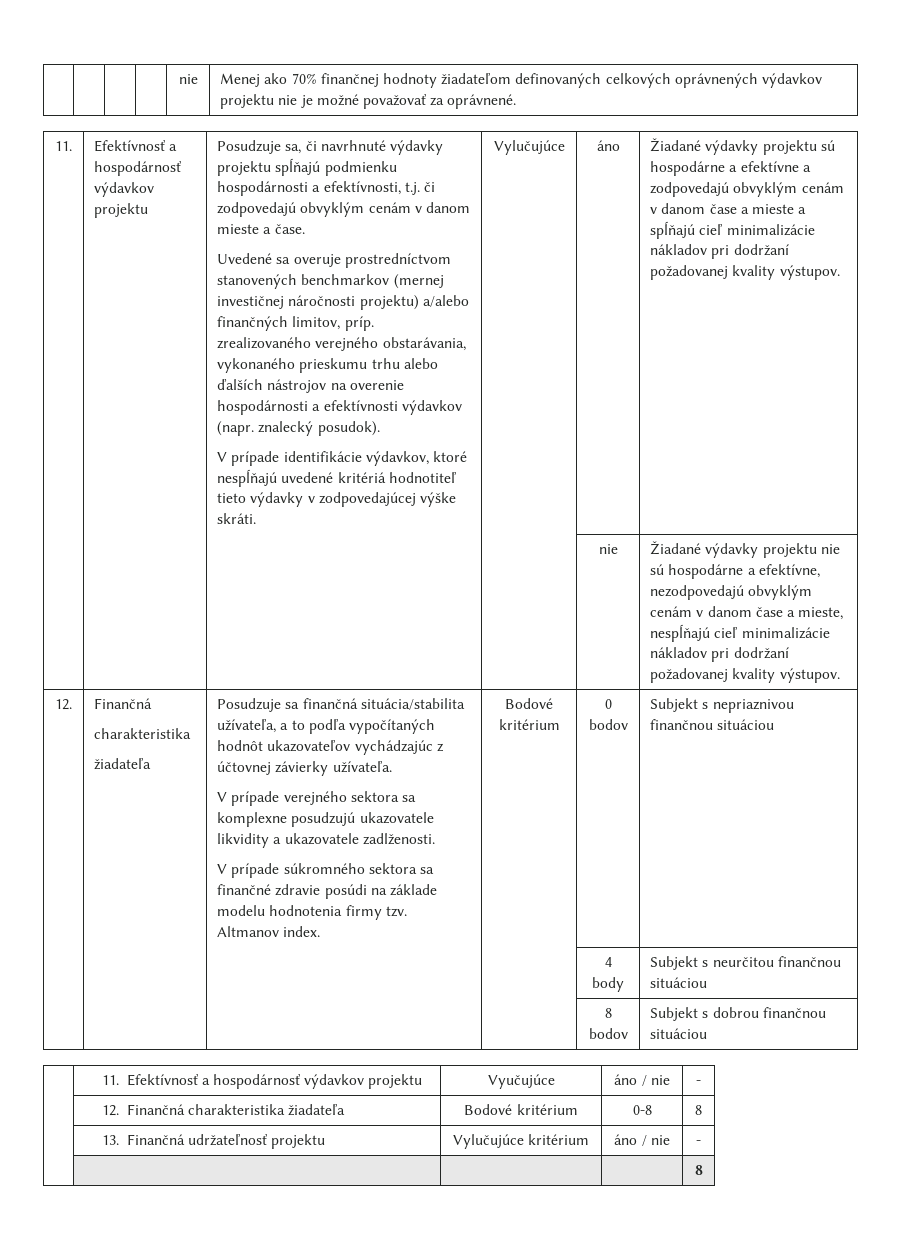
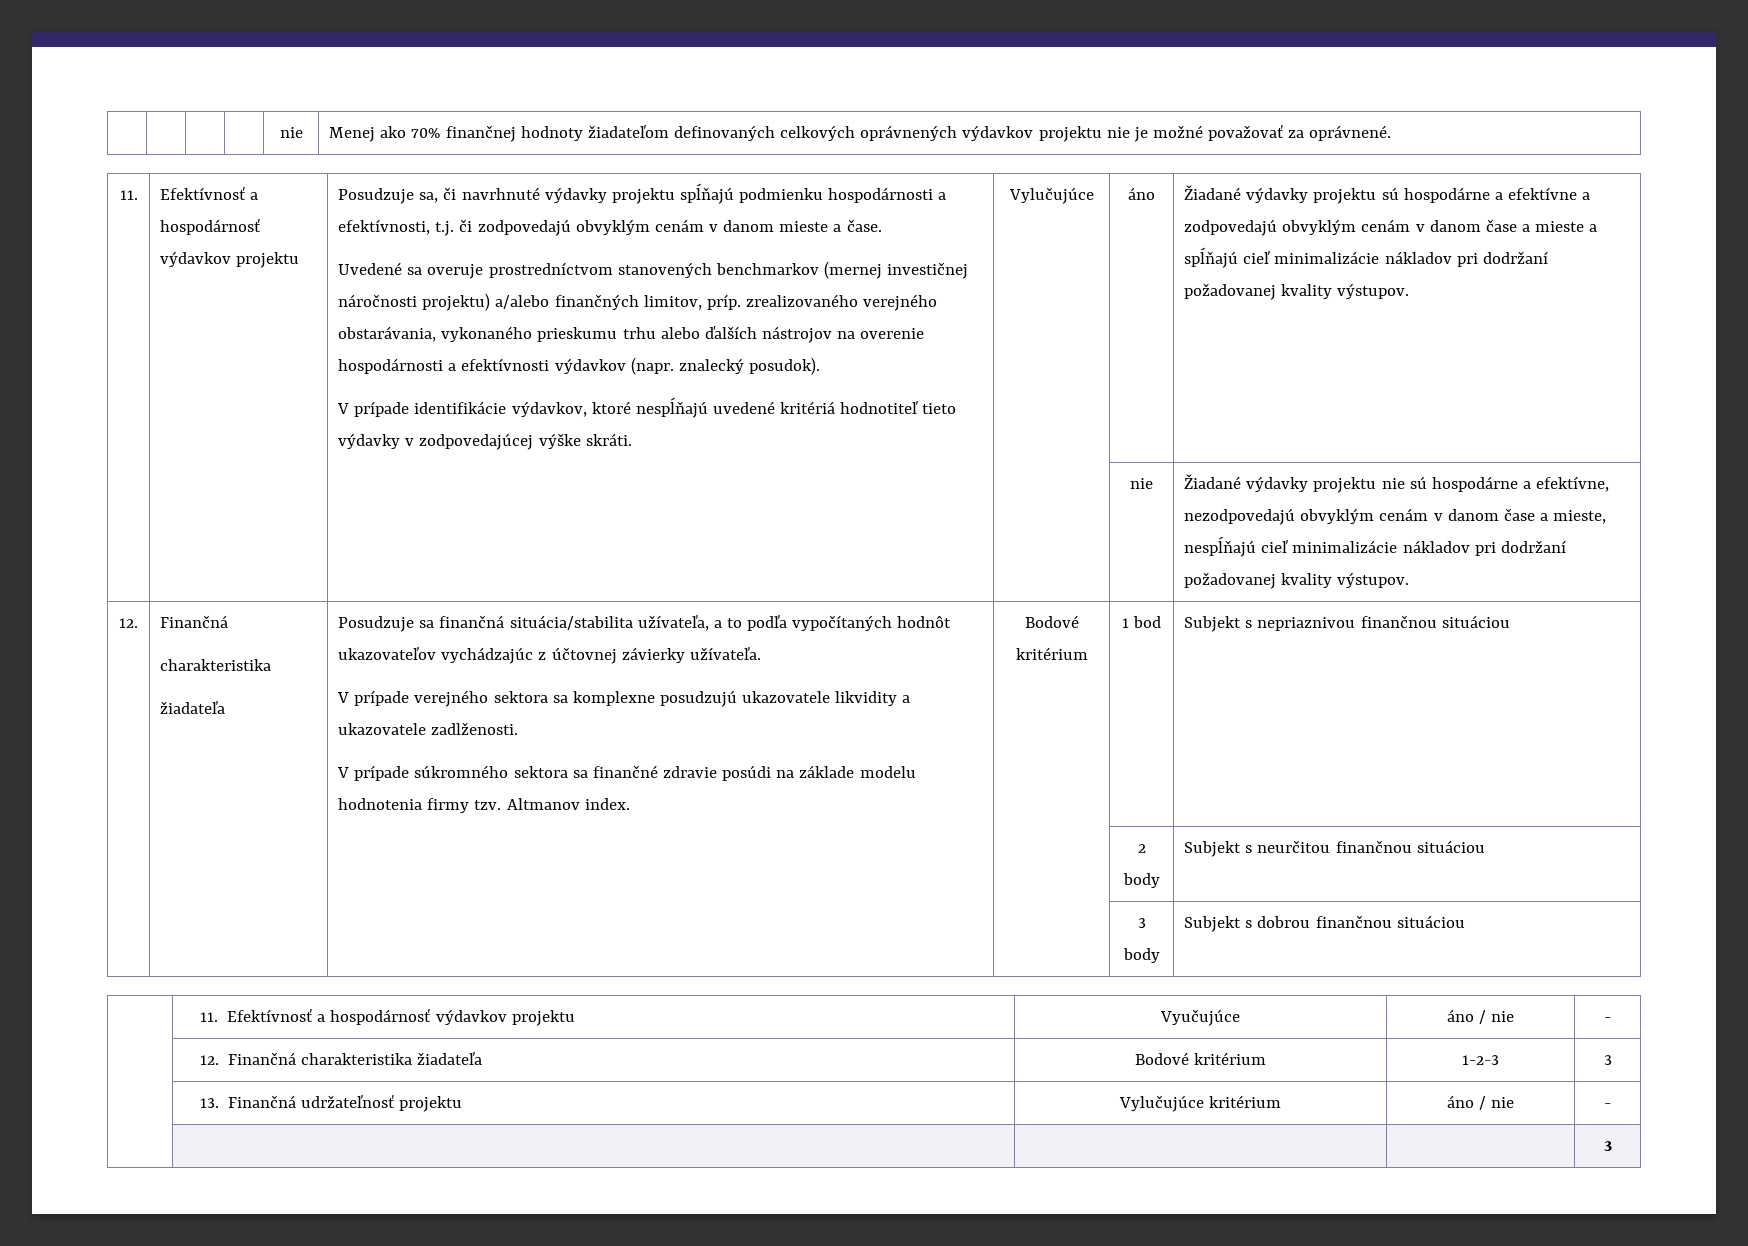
- 0 bodov
+ 1 bod
- | | | | 4 body | Subjekt s neurčitou finančnou situáciou
+ | | | | 2 body | Subjekt s neurčitou finančnou situáciou
- | | | | 8 bodov | Subjekt s dobrou finančnou situáciou
+ | | | | 3 body | Subjekt s dobrou finančnou situáciou
- | 12. Finančná charakteristika žiadateľa | Bodové kritérium | 0-8 | 8
+ | 12. Finančná charakteristika žiadateľa | Bodové kritérium | 1-2-3 | 3
  | 13. Finančná udržateľnosť projektu | Vylučujúce kritérium | áno / nie | -
- | | | | 8
+ | | | | 3

